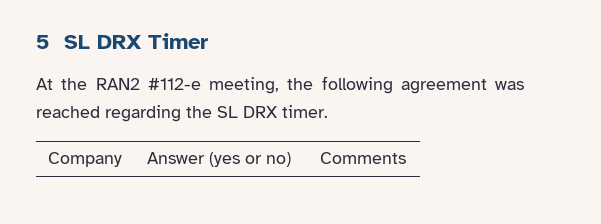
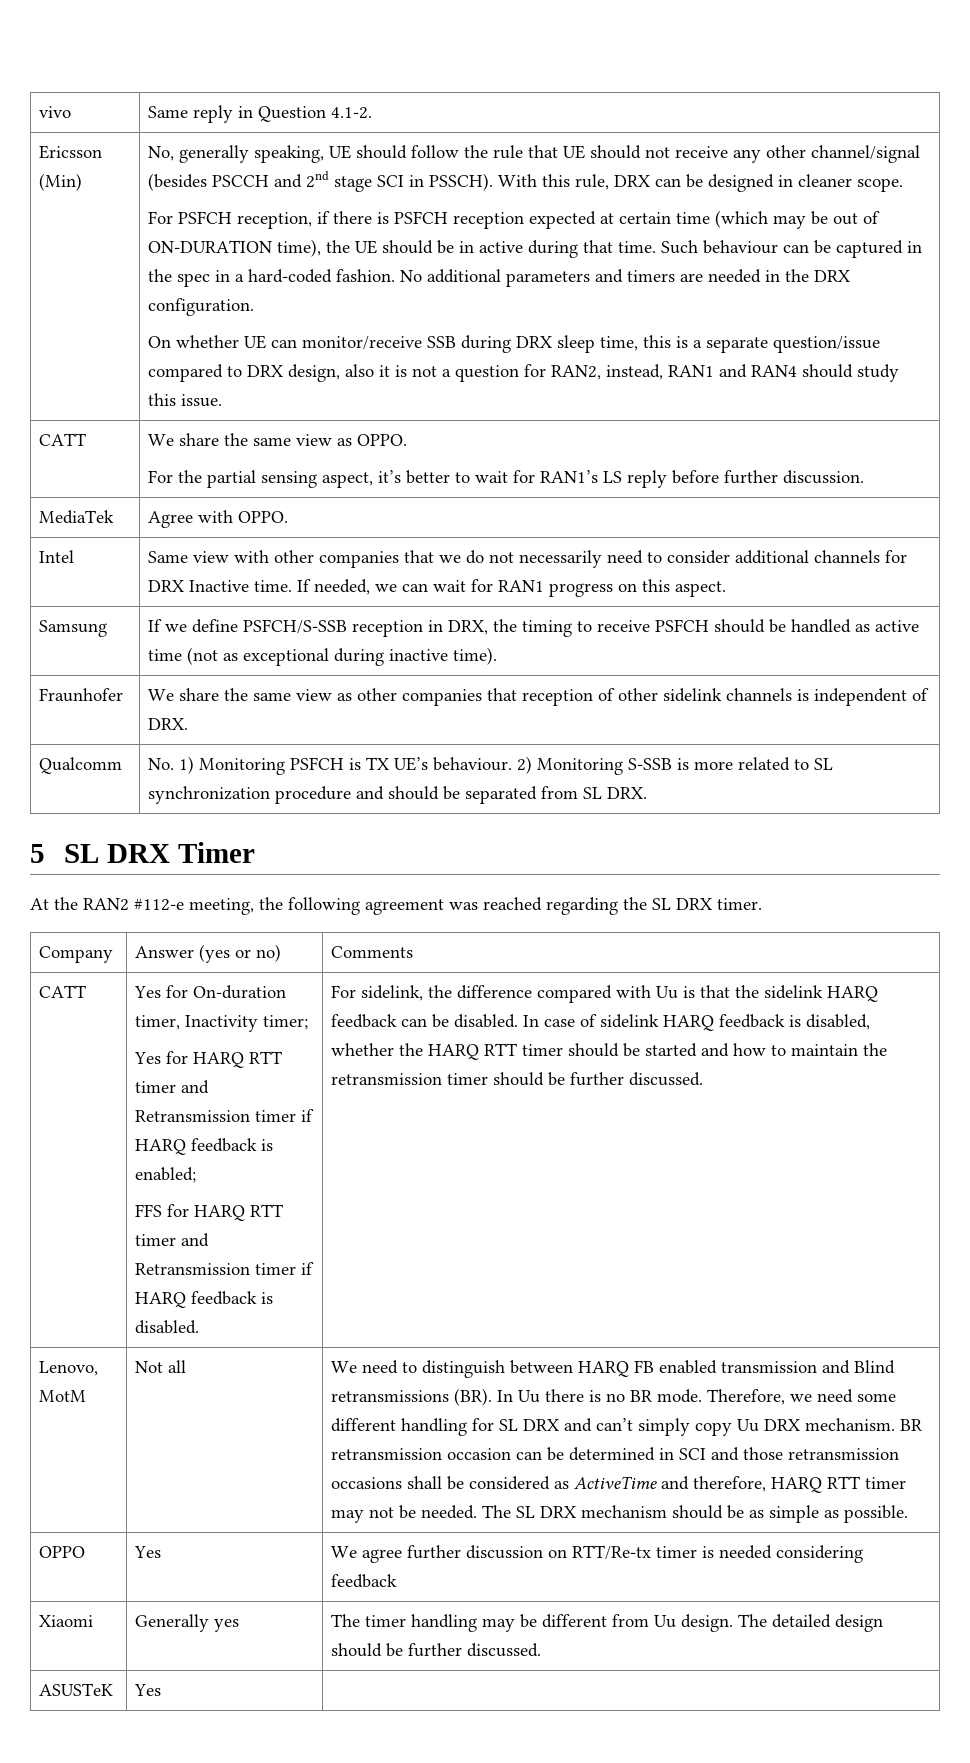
+ vivo | Same reply in Question 4.1-2.
+ Ericsson (Min) | No, generally speaking, UE should follow the rule that UE should not receive any other channel/signal (besides PSCCH and 2nd stage SCI in PSSCH). With this rule, DRX can be designed in cleaner scope.
+ For PSFCH reception, if there is PSFCH reception expected at certain time (which may be out of ON-DURATION time), the UE should be in active during that time. Such behaviour can be captured in the spec in a hard-coded fashion. No additional parameters and timers are needed in the DRX configuration.
+ On whether UE can monitor/receive SSB during DRX sleep time, this is a separate question/issue compared to DRX design, also it is not a question for RAN2, instead, RAN1 and RAN4 should study this issue.
+ CATT | We share the same view as OPPO.
+ For the partial sensing aspect, it’s better to wait for RAN1’s LS reply before further discussion.
+ MediaTek | Agree with OPPO.
+ Intel | Same view with other companies that we do not necessarily need to consider additional channels for DRX Inactive time. If needed, we can wait for RAN1 progress on this aspect.
+ Samsung | If we define PSFCH/S-SSB reception in DRX, the timing to receive PSFCH should be handled as active time (not as exceptional during inactive time).
+ Fraunhofer | We share the same view as other companies that reception of other sidelink channels is independent of DRX.
+ Qualcomm | No. 1) Monitoring PSFCH is TX UE’s behaviour. 2) Monitoring S-SSB is more related to SL synchronization procedure and should be separated from SL DRX.
+ CATT | Yes for On-duration timer, Inactivity timer;
+ Yes for HARQ RTT timer and Retransmission timer if HARQ feedback is enabled;
+ FFS for HARQ RTT timer and Retransmission timer if HARQ feedback is disabled. | For sidelink, the difference compared with Uu is that the sidelink HARQ feedback can be disabled. In case of sidelink HARQ feedback is disabled, whether the HARQ RTT timer should be started and how to maintain the retransmission timer should be further discussed.
+ Lenovo, MotM | Not all | We need to distinguish between HARQ FB enabled transmission and Blind retransmissions (BR). In Uu there is no BR mode. Therefore, we need some different handling for SL DRX and can’t simply copy Uu DRX mechanism. BR retransmission occasion can be determined in SCI and those retransmission occasions shall be considered as ActiveTime and therefore, HARQ RTT timer may not be needed. The SL DRX mechanism should be as simple as possible.
+ OPPO | Yes | We agree further discussion on RTT/Re-tx timer is needed considering feedback
+ Xiaomi | Generally yes | The timer handling may be different from Uu design. The detailed design should be further discussed.
+ ASUSTeK | Yes |

